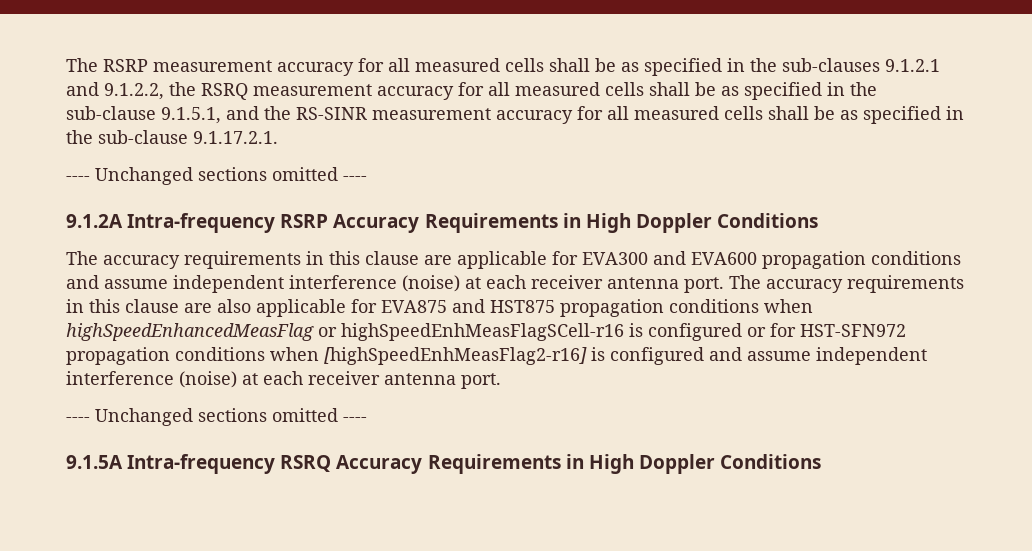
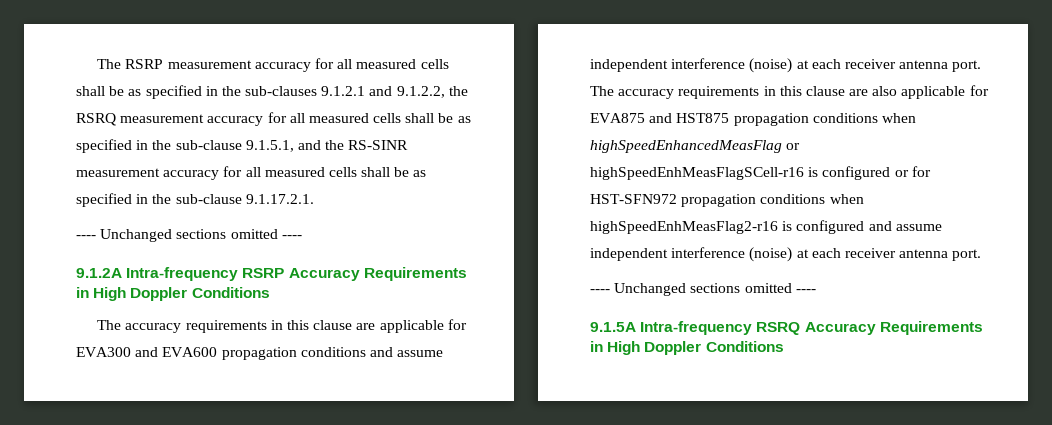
- The accuracy requirements in this clause are also applicable for EVA875 and HST875 propagation conditions when highSpeedEnhancedMeasFlag or highSpeedEnhMeasFlagSCell-r16 is configured or for HST-SFN972 propagation conditions when [highSpeedEnhMeasFlag2-r16] is configured and assume independent interference (noise) at each receiver antenna port.
+ The accuracy requirements in this clause are also applicable for EVA875 and HST875 propagation conditions when highSpeedEnhancedMeasFlag or highSpeedEnhMeasFlagSCell-r16 is configured or for HST-SFN972 propagation conditions when highSpeedEnhMeasFlag2-r16 is configured and assume independent interference (noise) at each receiver antenna port.

